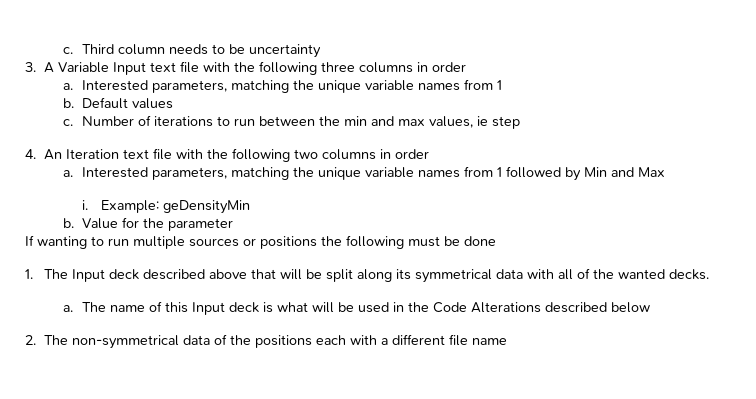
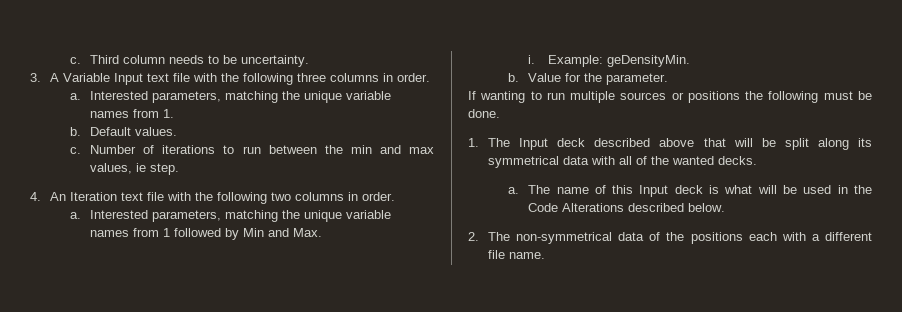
- Third column needs to be uncertainty
+ Third column needs to be uncertainty.
- 3. A Variable Input text file with the following three columns in order
- a. Interested parameters, matching the unique variable names from 1
+ 3. A Variable Input text file with the following three columns in order.
+ a. Interested parameters, matching the unique variable names from 1.
- Default values
+ Default values.
- Number of iterations to run between the min and max values, ie step
+ Number of iterations to run between the min and max values, ie step.
- 4. An Iteration text file with the following two columns in order
+ 4. An Iteration text file with the following two columns in order.
- Interested parameters, matching the unique variable names from 1 followed by Min and Max
+ Interested parameters, matching the unique variable names from 1 followed by Min and Max.
- Example: geDensityMin
+ Example: geDensityMin.
- Value for the parameter
+ Value for the parameter.
- If wanting to run multiple sources or positions the following must be done
+ If wanting to run multiple sources or positions the following must be done.
- The name of this Input deck is what will be used in the Code Alterations described below
+ The name of this Input deck is what will be used in the Code Alterations described below.
- 2. The non-symmetrical data of the positions each with a different file name
+ 2. The non-symmetrical data of the positions each with a different file name.

